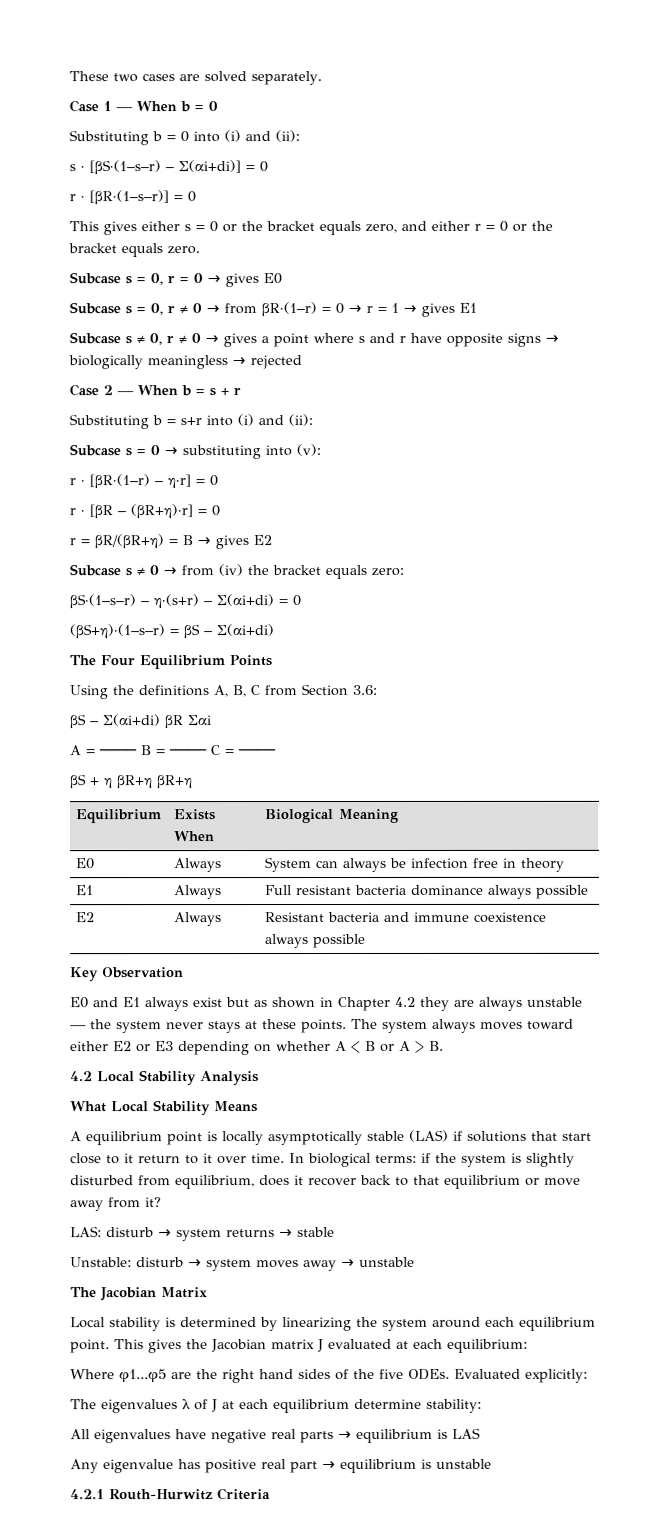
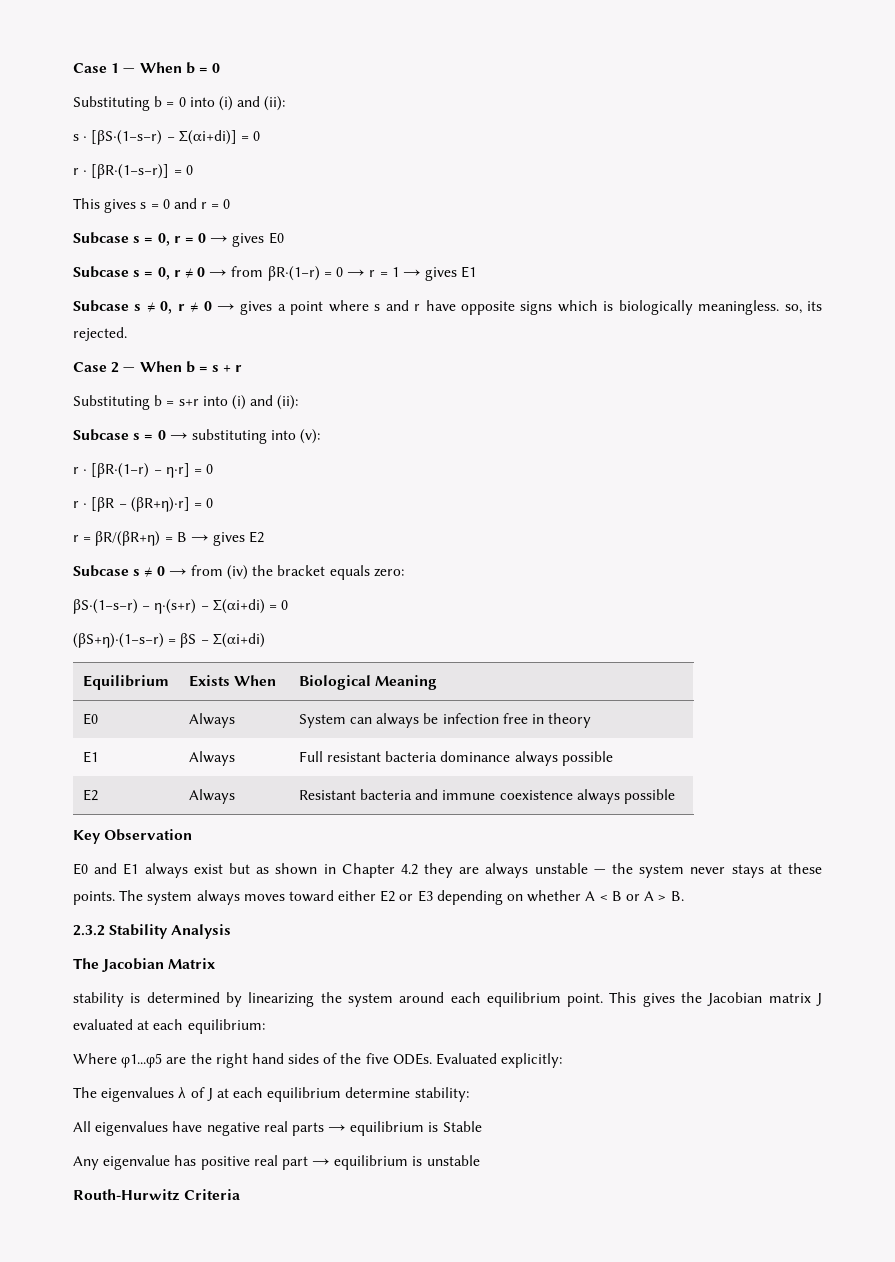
- These two cases are solved separately.
- This gives either s = 0 or the bracket equals zero, and either r = 0 or the bracket equals zero.
+ This gives s = 0 and r = 0
- Subcase s ≠ 0, r ≠ 0 → gives a point where s and r have opposite signs → biologically meaningless → rejected
+ Subcase s ≠ 0, r ≠ 0 → gives a point where s and r have opposite signs which is biologically meaningless. so, its rejected.
- The Four Equilibrium Points
- Using the definitions A, B, C from Section 3.6:
- βS − Σ(αi+di) βR Σαi
- A = ──── B = ──── C = ────
- βS + η βR+η βR+η
- 4.2 Local Stability Analysis
+ 2.3.2 Stability Analysis
- What Local Stability Means
- A equilibrium point is locally asymptotically stable (LAS) if solutions that start close to it return to it over time. In biological terms: if the system is slightly disturbed from equilibrium, does it recover back to that equilibrium or move away from it?
- LAS: disturb → system returns → stable
- Unstable: disturb → system moves away → unstable
- Local stability is determined by linearizing the system around each equilibrium point.
+ stability is determined by linearizing the system around each equilibrium point.
- All eigenvalues have negative real parts → equilibrium is LAS
+ All eigenvalues have negative real parts → equilibrium is Stable
- 4.2.1 Routh-Hurwitz Criteria
+ Routh-Hurwitz Criteria

